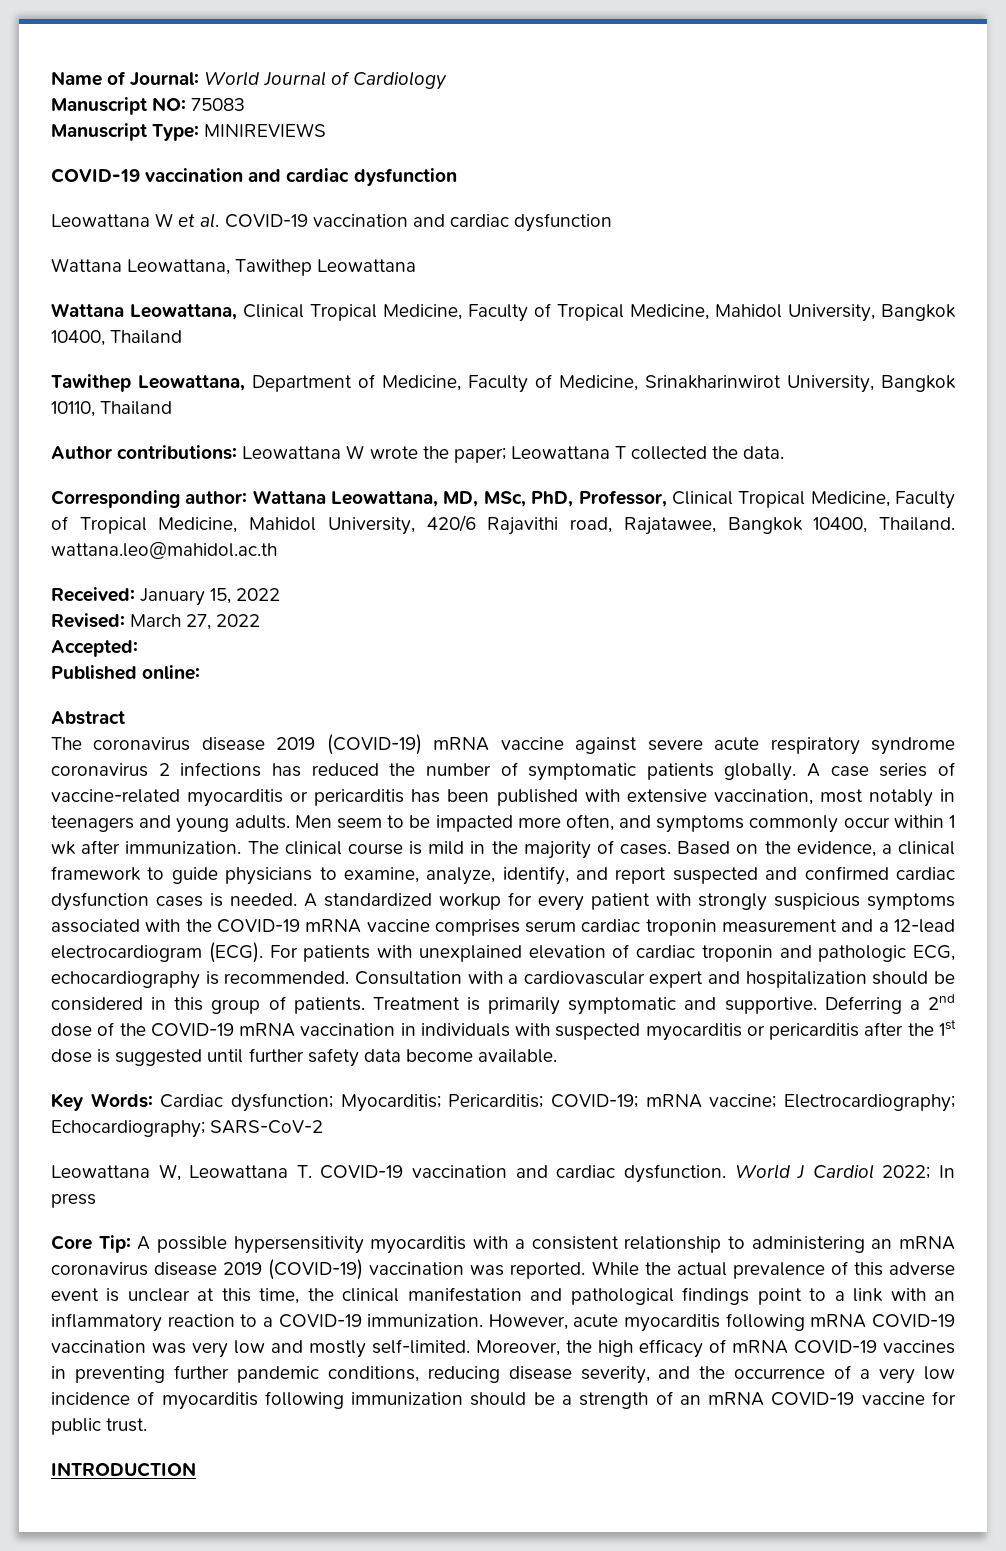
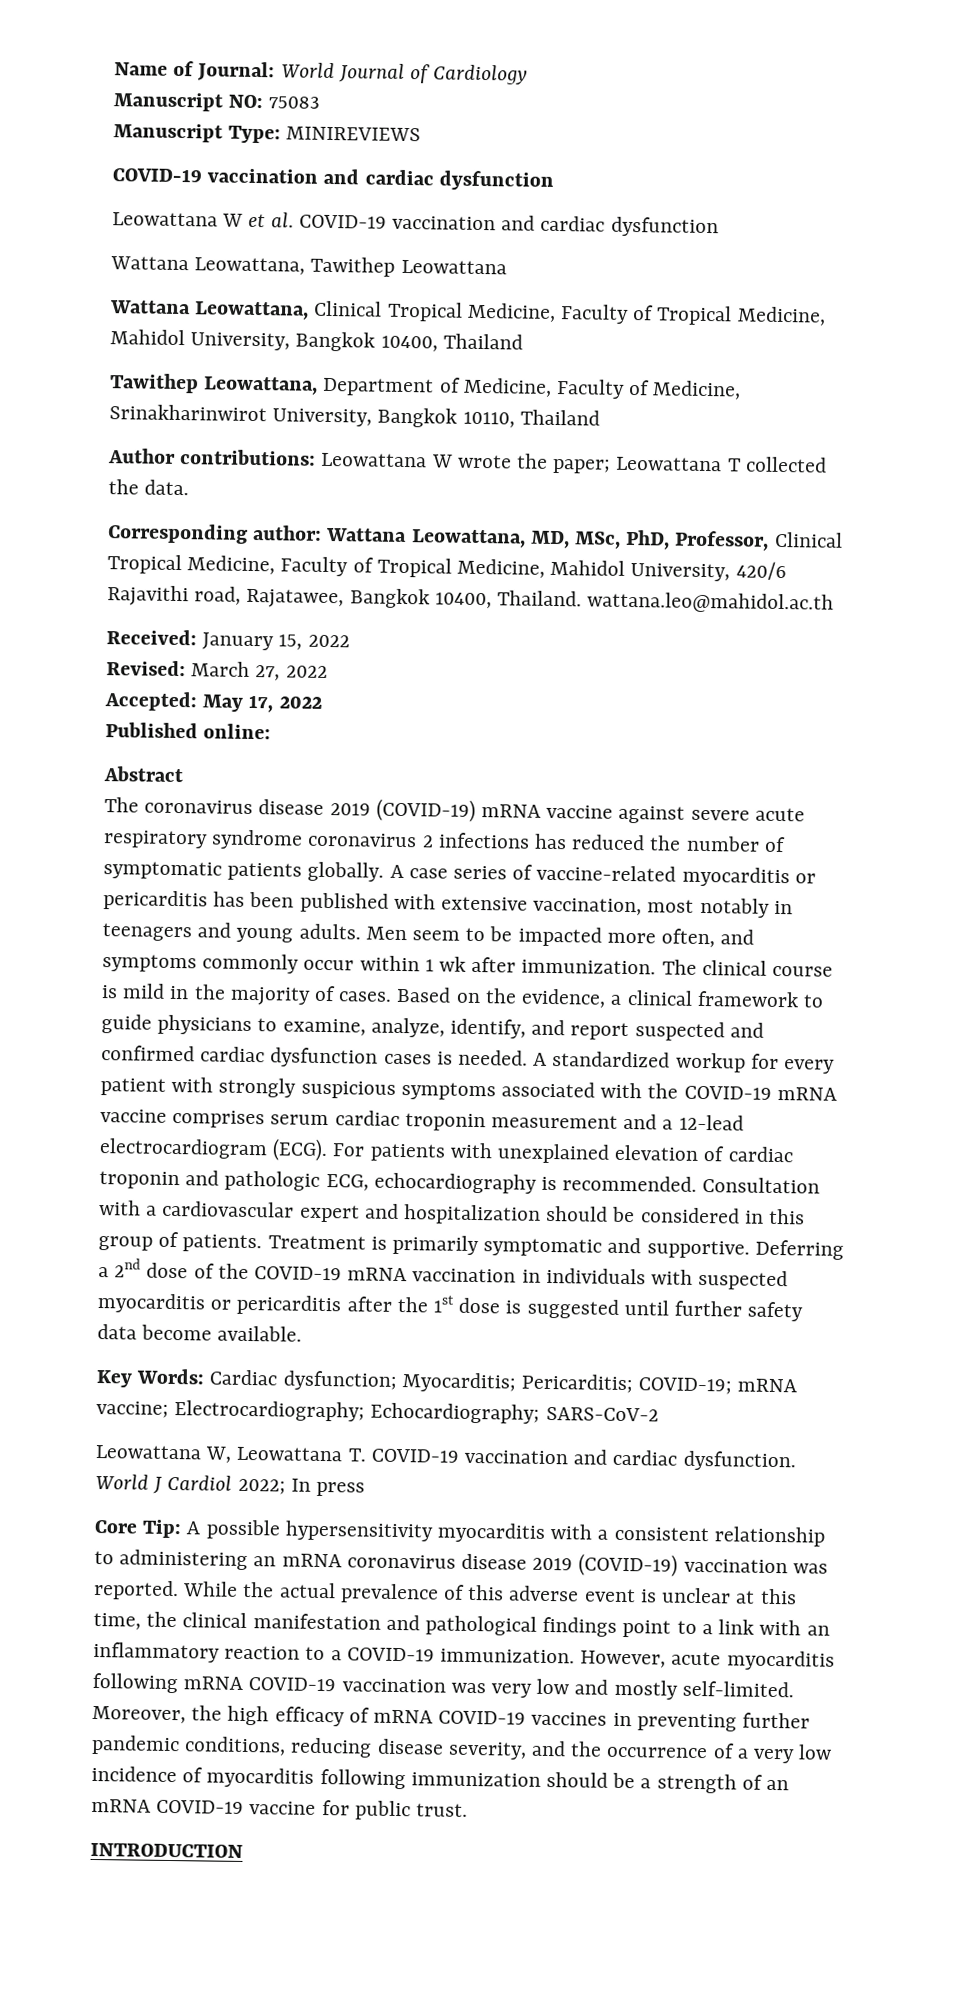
- Accepted:
+ Accepted: May 17, 2022

